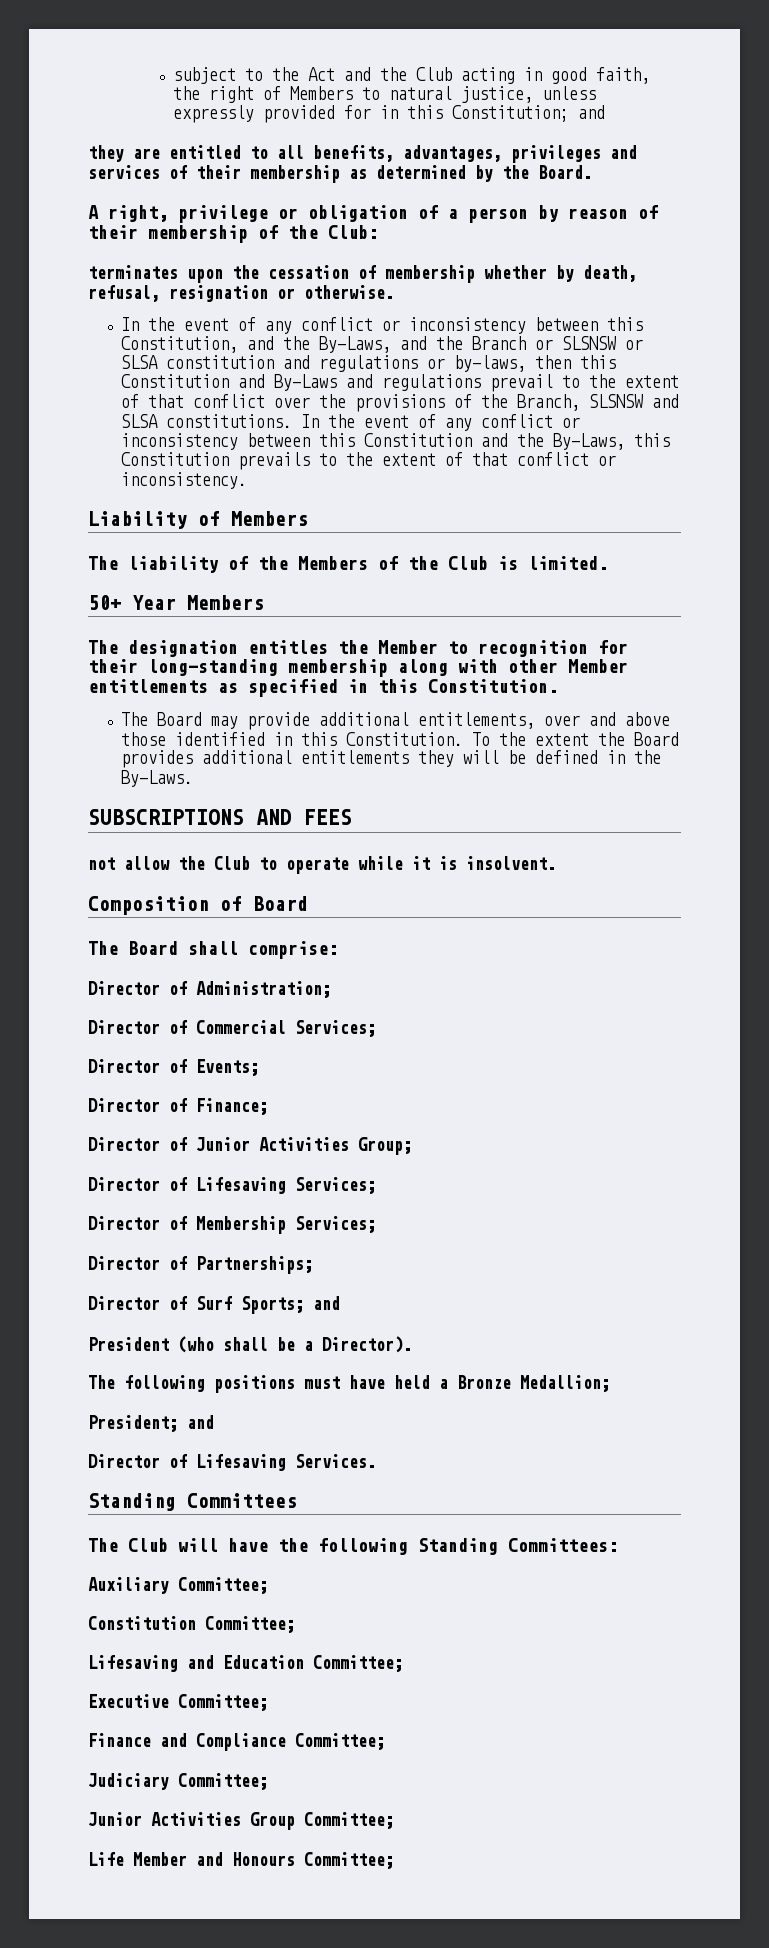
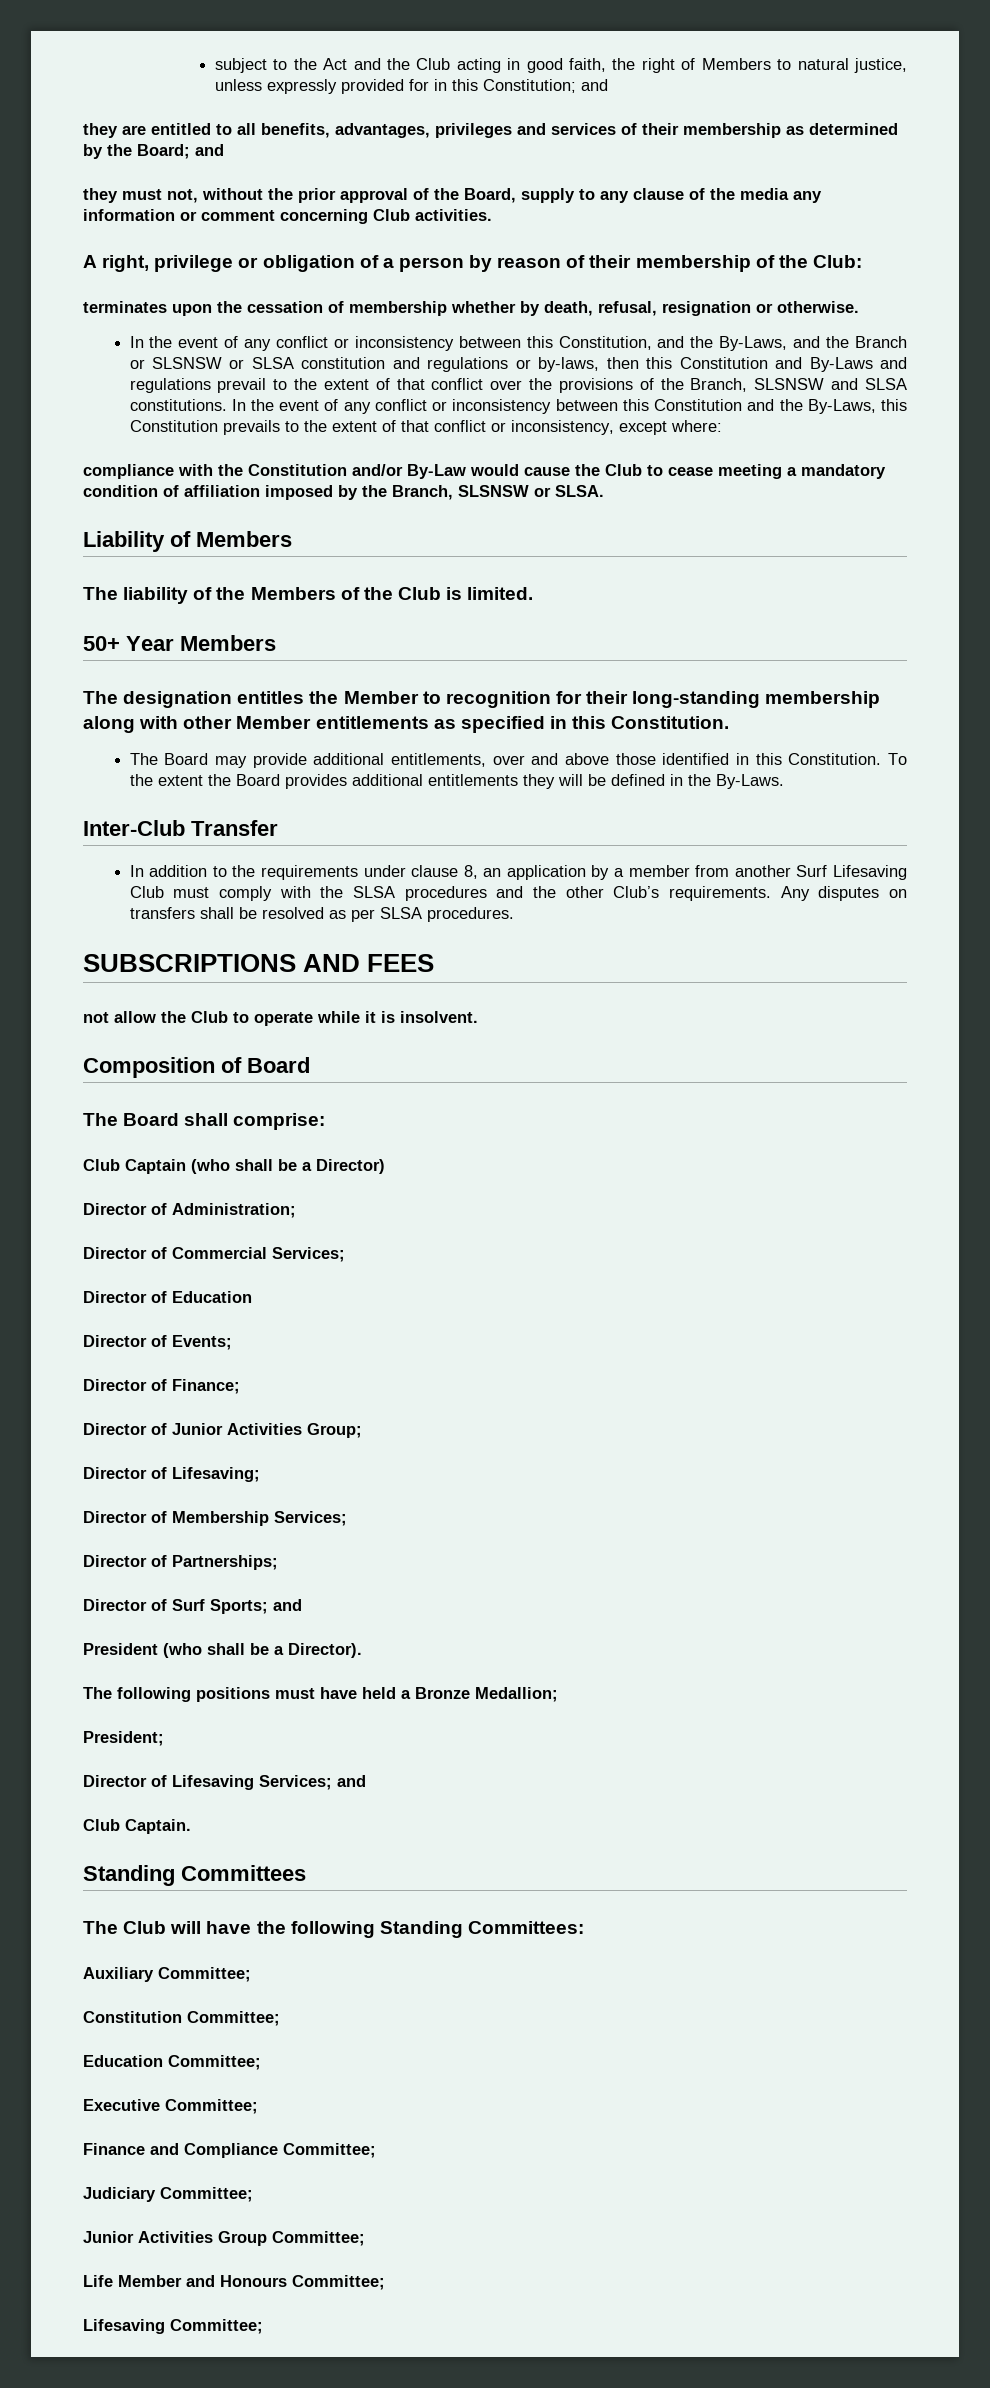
- they are entitled to all benefits, advantages, privileges and services of their membership as determined by the Board.
+ they are entitled to all benefits, advantages, privileges and services of their membership as determined by the Board; and
+ they must not, without the prior approval of the Board, supply to any clause of the media any information or comment concerning Club activities.
- In the event of any conflict or inconsistency between this Constitution and the By-Laws, this Constitution prevails to the extent of that conflict or inconsistency.
+ In the event of any conflict or inconsistency between this Constitution and the By-Laws, this Constitution prevails to the extent of that conflict or inconsistency, except where:
+ compliance with the Constitution and/or By-Law would cause the Club to cease meeting a mandatory condition of affiliation imposed by the Branch, SLSNSW or SLSA.
+ Inter-Club Transfer
+ In addition to the requirements under clause 8, an application by a member from another Surf Lifesaving Club must comply with the SLSA procedures and the other Club’s requirements. Any disputes on transfers shall be resolved as per SLSA procedures.
+ Club Captain (who shall be a Director)
+ Director of Education
- Director of Lifesaving Services;
+ Director of Lifesaving;
- President; and
- Director of Lifesaving Services.
+ President;
+ Director of Lifesaving Services; and
+ Club Captain.
- Lifesaving and Education Committee;
+ Education Committee;
+ Lifesaving Committee;

